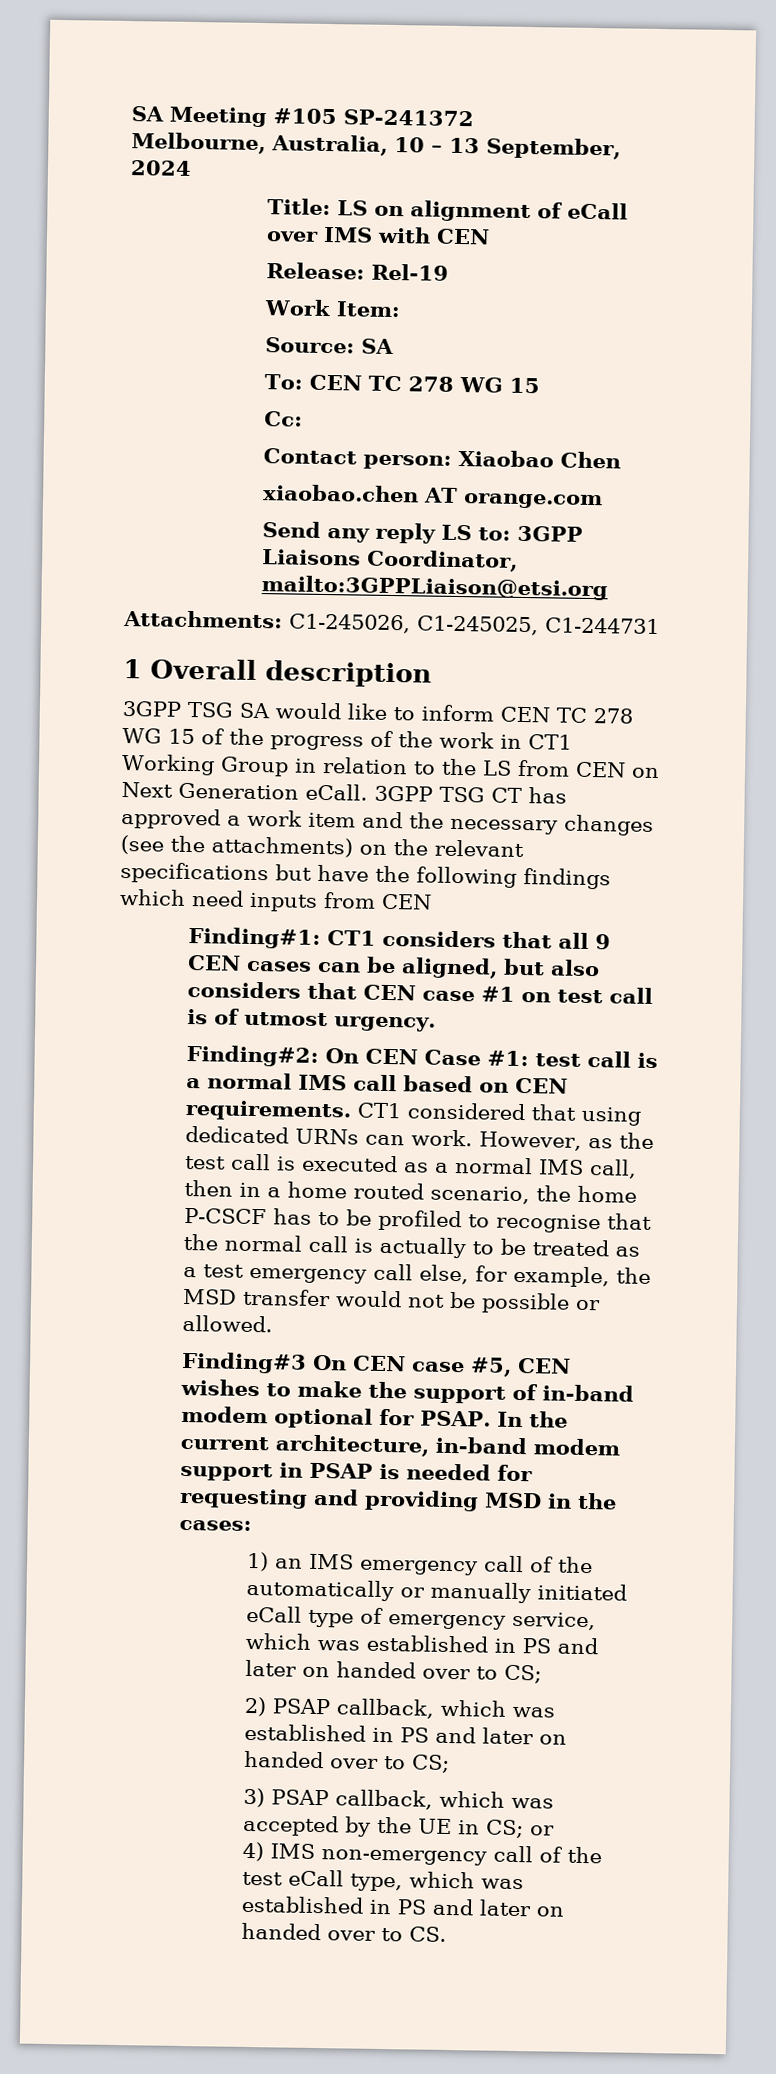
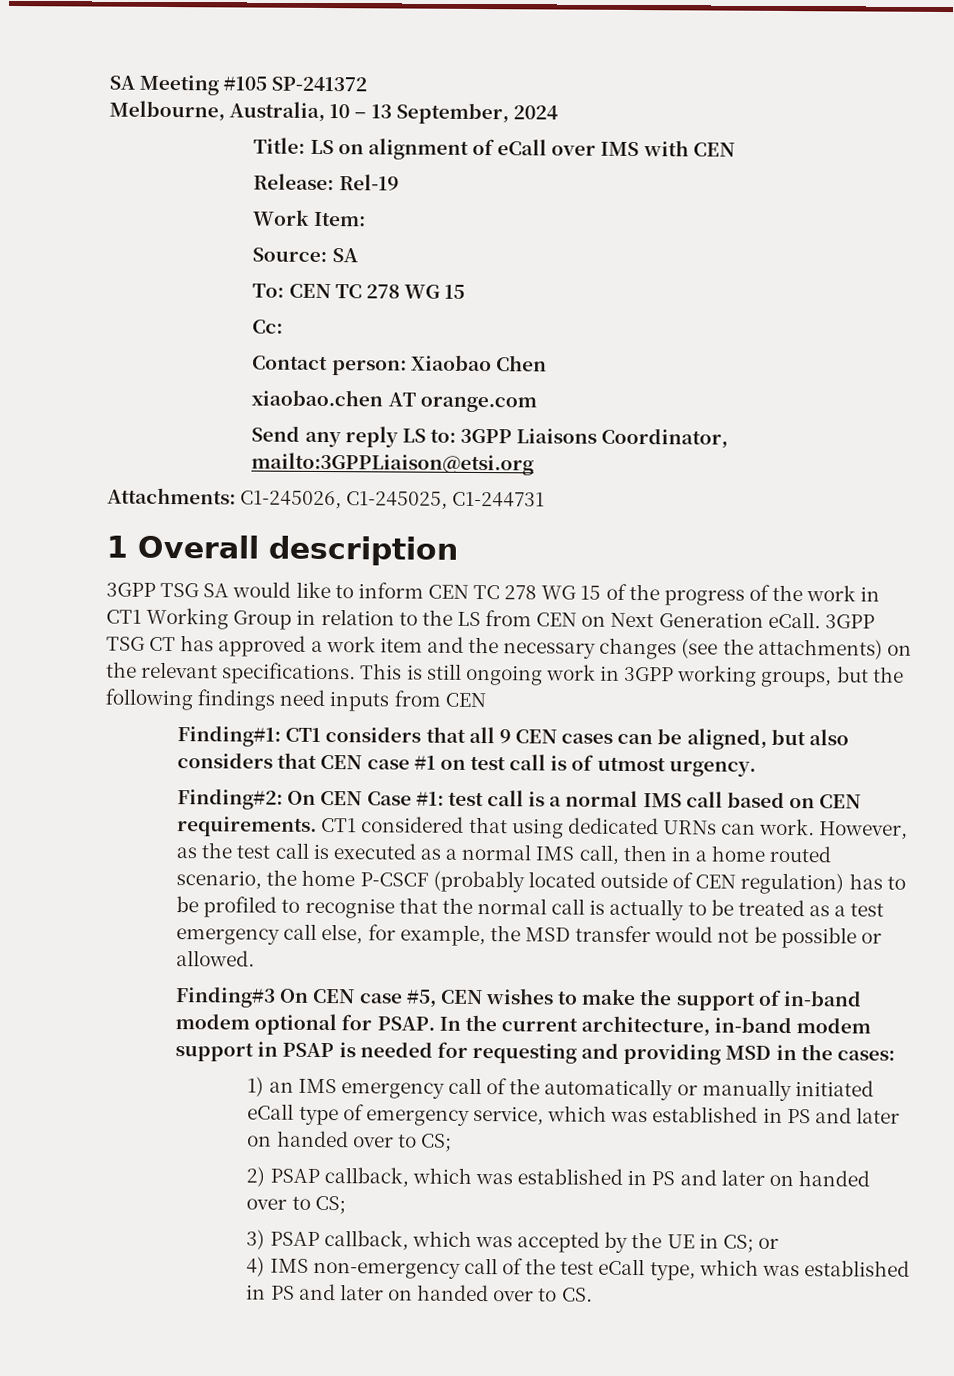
- 3GPP TSG CT has approved a work item and the necessary changes (see the attachments) on the relevant specifications but have the following findings which need inputs from CEN
+ 3GPP TSG CT has approved a work item and the necessary changes (see the attachments) on the relevant specifications. This is still ongoing work in 3GPP working groups, but the following findings need inputs from CEN
- However, as the test call is executed as a normal IMS call, then in a home routed scenario, the home P-CSCF has to be profiled to recognise that the normal call is actually to be treated as a test emergency call else, for example, the MSD transfer would not be possible or allowed.
+ However, as the test call is executed as a normal IMS call, then in a home routed scenario, the home P-CSCF (probably located outside of CEN regulation) has to be profiled to recognise that the normal call is actually to be treated as a test emergency call else, for example, the MSD transfer would not be possible or allowed.

